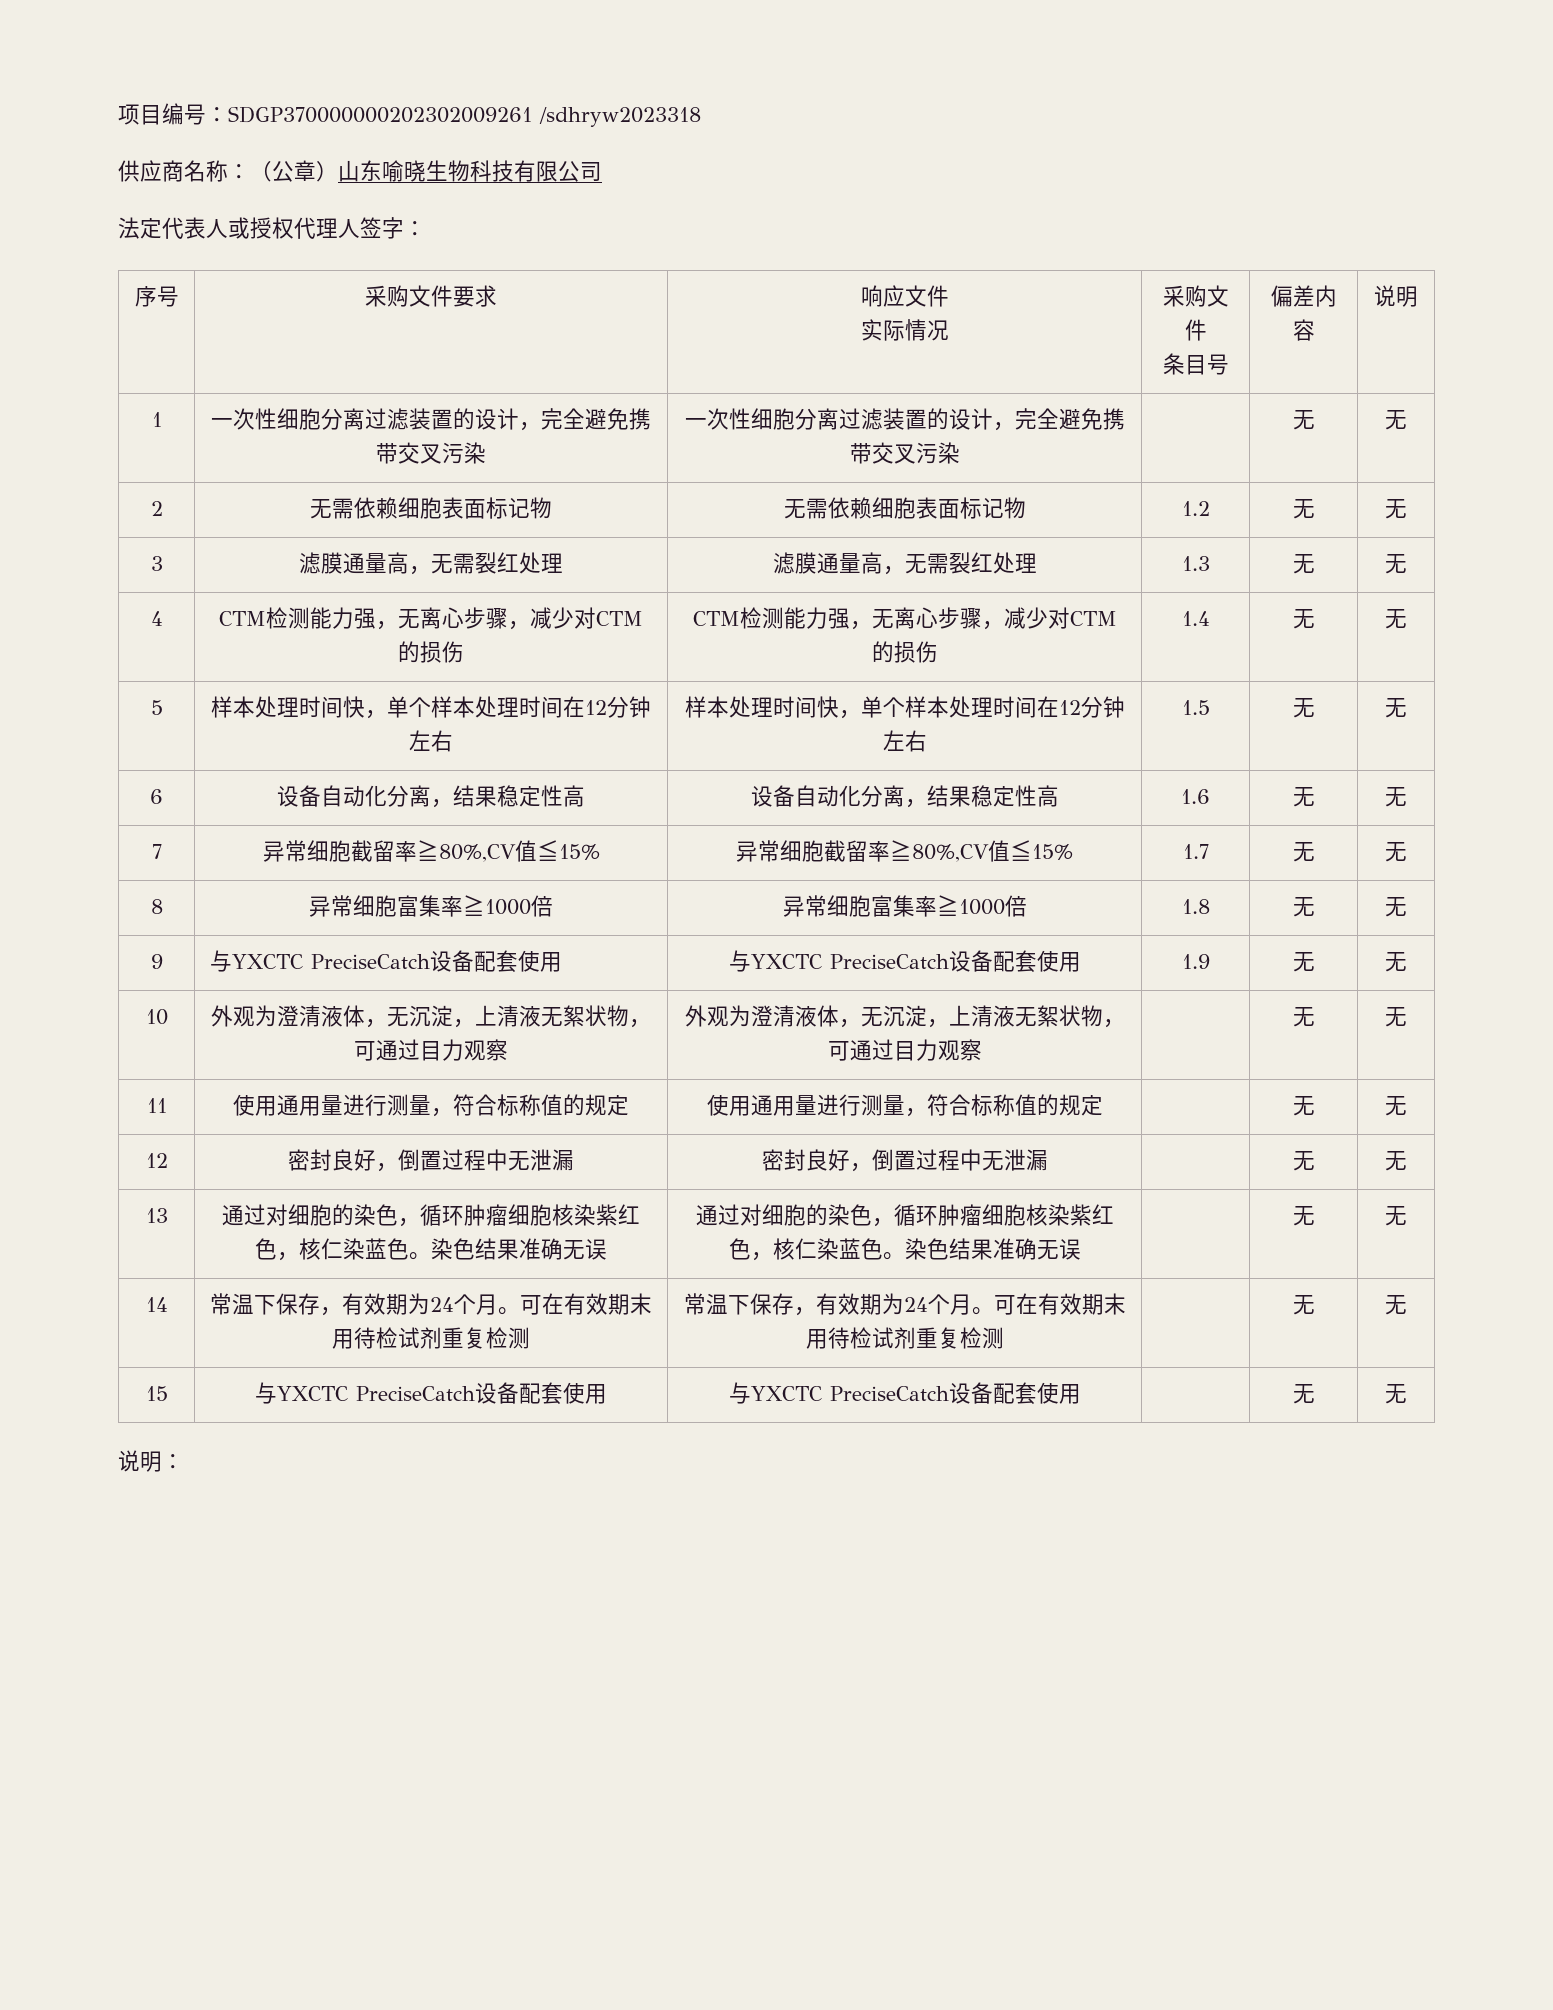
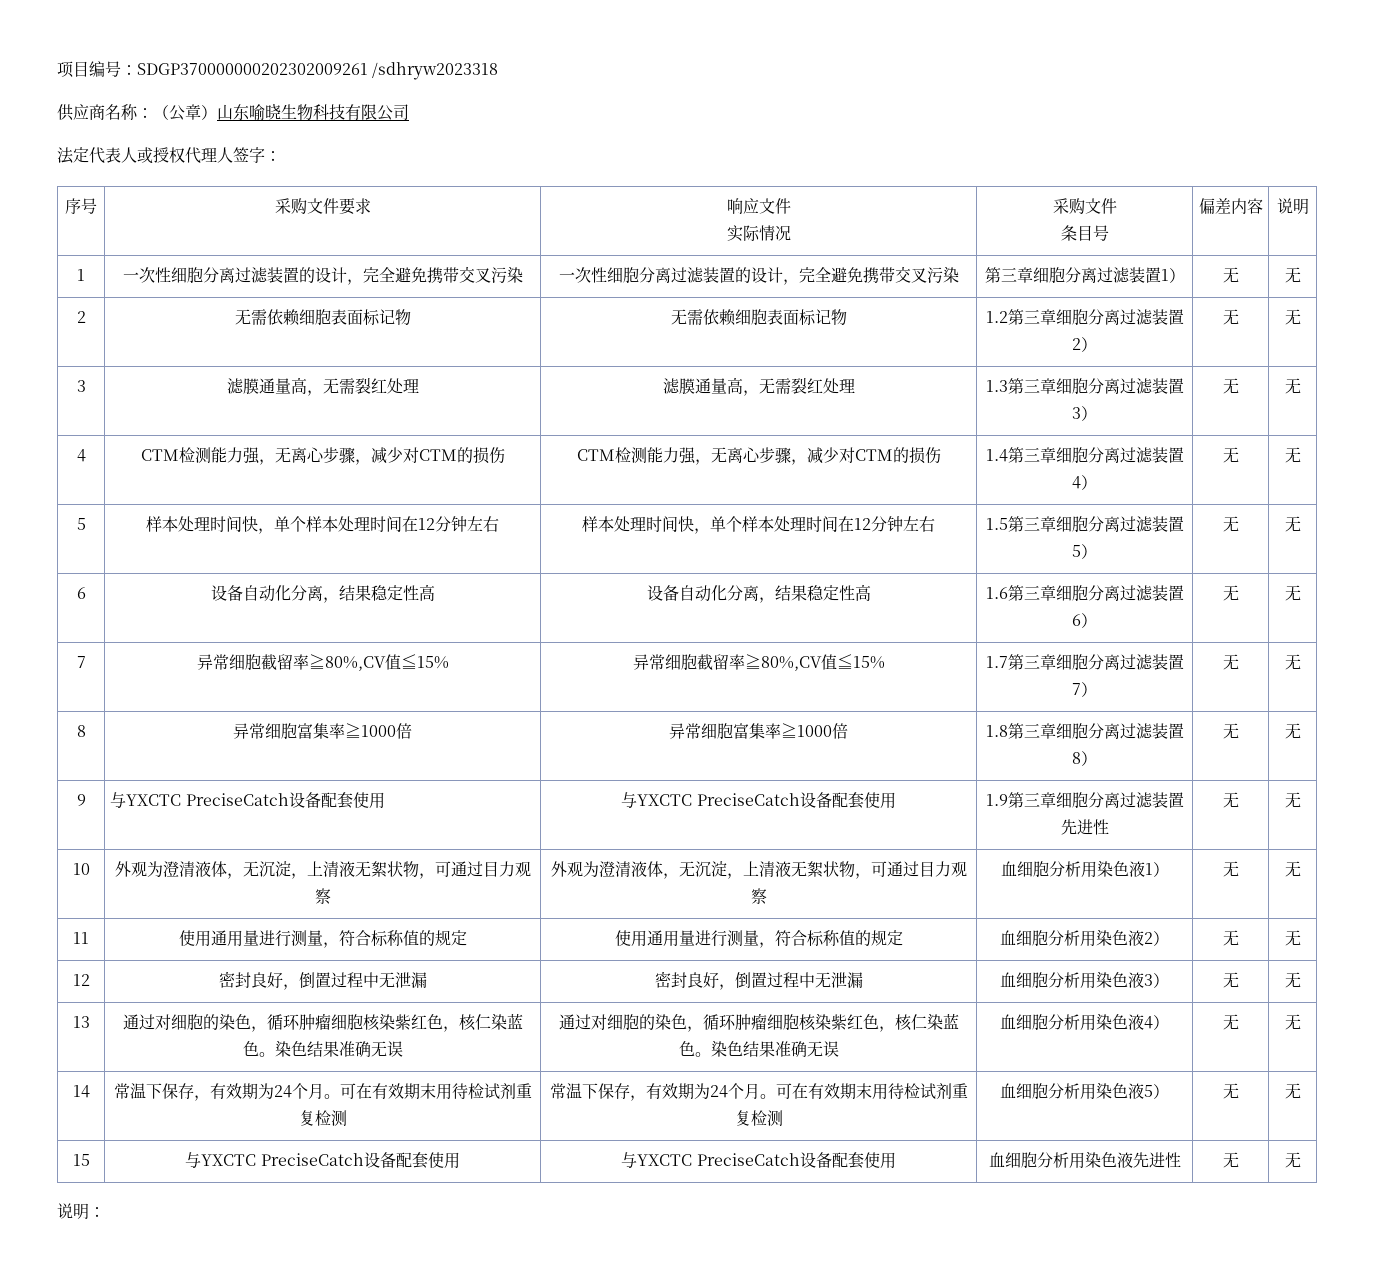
- 1 | 一次性细胞分离过滤装置的设计，完全避免携带交叉污染 | 一次性细胞分离过滤装置的设计，完全避免携带交叉污染 | | 无 | 无
+ 1 | 一次性细胞分离过滤装置的设计，完全避免携带交叉污染 | 一次性细胞分离过滤装置的设计，完全避免携带交叉污染 | 第三章细胞分离过滤装置1） | 无 | 无
- 2 | 无需依赖细胞表面标记物 | 无需依赖细胞表面标记物 | 1.2 | 无 | 无
+ 2 | 无需依赖细胞表面标记物 | 无需依赖细胞表面标记物 | 1.2第三章细胞分离过滤装置2） | 无 | 无
- 3 | 滤膜通量高，无需裂红处理 | 滤膜通量高，无需裂红处理 | 1.3 | 无 | 无
+ 3 | 滤膜通量高，无需裂红处理 | 滤膜通量高，无需裂红处理 | 1.3第三章细胞分离过滤装置3） | 无 | 无
- 4 | CTM检测能力强，无离心步骤，减少对CTM的损伤 | CTM检测能力强，无离心步骤，减少对CTM的损伤 | 1.4 | 无 | 无
+ 4 | CTM检测能力强，无离心步骤，减少对CTM的损伤 | CTM检测能力强，无离心步骤，减少对CTM的损伤 | 1.4第三章细胞分离过滤装置4） | 无 | 无
- 5 | 样本处理时间快，单个样本处理时间在12分钟左右 | 样本处理时间快，单个样本处理时间在12分钟左右 | 1.5 | 无 | 无
+ 5 | 样本处理时间快，单个样本处理时间在12分钟左右 | 样本处理时间快，单个样本处理时间在12分钟左右 | 1.5第三章细胞分离过滤装置5） | 无 | 无
- 6 | 设备自动化分离，结果稳定性高 | 设备自动化分离，结果稳定性高 | 1.6 | 无 | 无
+ 6 | 设备自动化分离，结果稳定性高 | 设备自动化分离，结果稳定性高 | 1.6第三章细胞分离过滤装置6） | 无 | 无
- 7 | 异常细胞截留率≧80%,CV值≦15% | 异常细胞截留率≧80%,CV值≦15% | 1.7 | 无 | 无
+ 7 | 异常细胞截留率≧80%,CV值≦15% | 异常细胞截留率≧80%,CV值≦15% | 1.7第三章细胞分离过滤装置7） | 无 | 无
- 8 | 异常细胞富集率≧1000倍 | 异常细胞富集率≧1000倍 | 1.8 | 无 | 无
+ 8 | 异常细胞富集率≧1000倍 | 异常细胞富集率≧1000倍 | 1.8第三章细胞分离过滤装置8） | 无 | 无
- 9 | 与YXCTC PreciseCatch设备配套使用 | 与YXCTC PreciseCatch设备配套使用 | 1.9 | 无 | 无
+ 9 | 与YXCTC PreciseCatch设备配套使用 | 与YXCTC PreciseCatch设备配套使用 | 1.9第三章细胞分离过滤装置先进性 | 无 | 无
- 10 | 外观为澄清液体，无沉淀，上清液无絮状物，可通过目力观察 | 外观为澄清液体，无沉淀，上清液无絮状物，可通过目力观察 | | 无 | 无
+ 10 | 外观为澄清液体，无沉淀，上清液无絮状物，可通过目力观察 | 外观为澄清液体，无沉淀，上清液无絮状物，可通过目力观察 | 血细胞分析用染色液1） | 无 | 无
- 11 | 使用通用量进行测量，符合标称值的规定 | 使用通用量进行测量，符合标称值的规定 | | 无 | 无
+ 11 | 使用通用量进行测量，符合标称值的规定 | 使用通用量进行测量，符合标称值的规定 | 血细胞分析用染色液2） | 无 | 无
- 12 | 密封良好，倒置过程中无泄漏 | 密封良好，倒置过程中无泄漏 | | 无 | 无
+ 12 | 密封良好，倒置过程中无泄漏 | 密封良好，倒置过程中无泄漏 | 血细胞分析用染色液3） | 无 | 无
+ 血细胞分析用染色液4）
- 14 | 常温下保存，有效期为24个月。可在有效期末用待检试剂重复检测 | 常温下保存，有效期为24个月。可在有效期末用待检试剂重复检测 | | 无 | 无
+ 14 | 常温下保存，有效期为24个月。可在有效期末用待检试剂重复检测 | 常温下保存，有效期为24个月。可在有效期末用待检试剂重复检测 | 血细胞分析用染色液5） | 无 | 无
- 15 | 与YXCTC PreciseCatch设备配套使用 | 与YXCTC PreciseCatch设备配套使用 | | 无 | 无
+ 15 | 与YXCTC PreciseCatch设备配套使用 | 与YXCTC PreciseCatch设备配套使用 | 血细胞分析用染色液先进性 | 无 | 无

